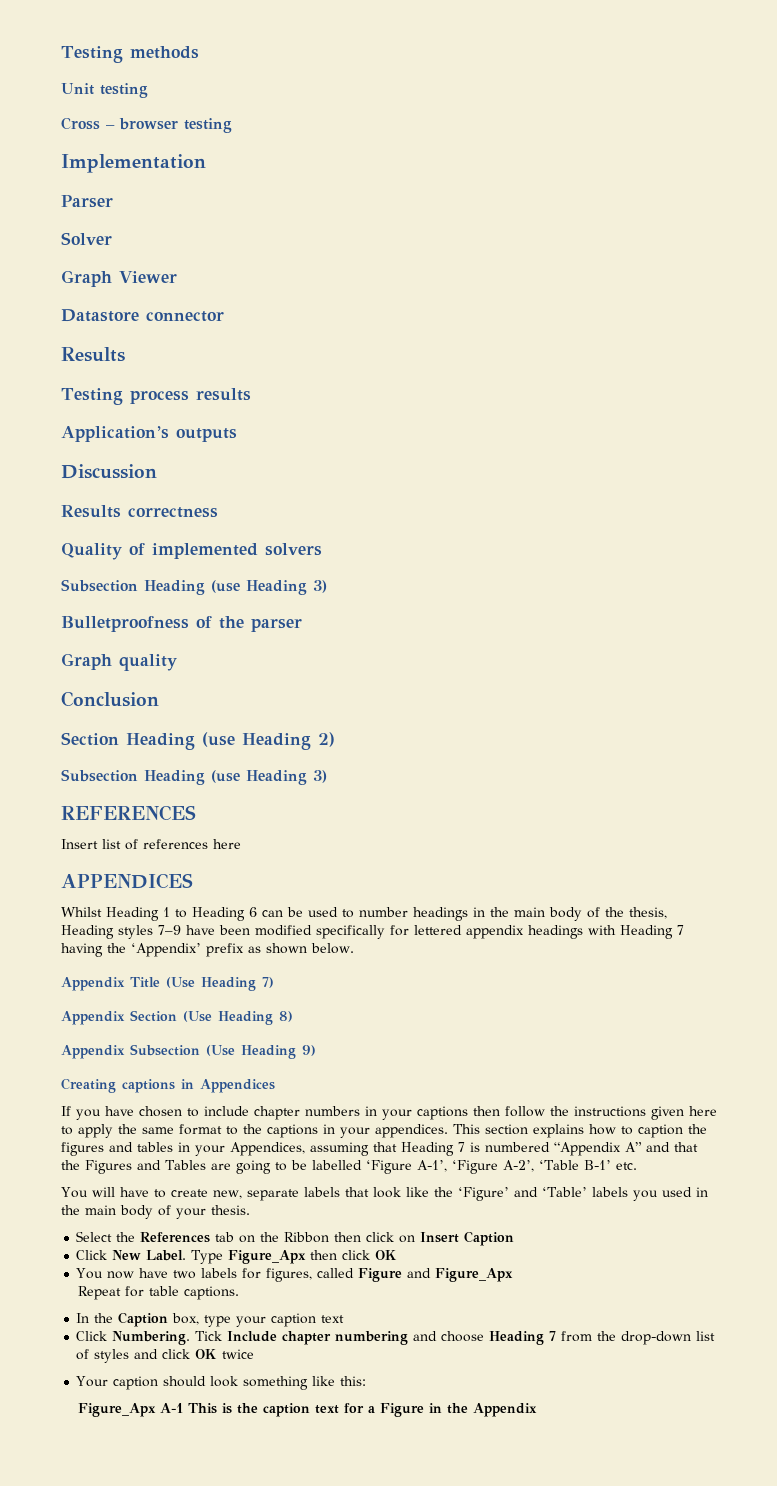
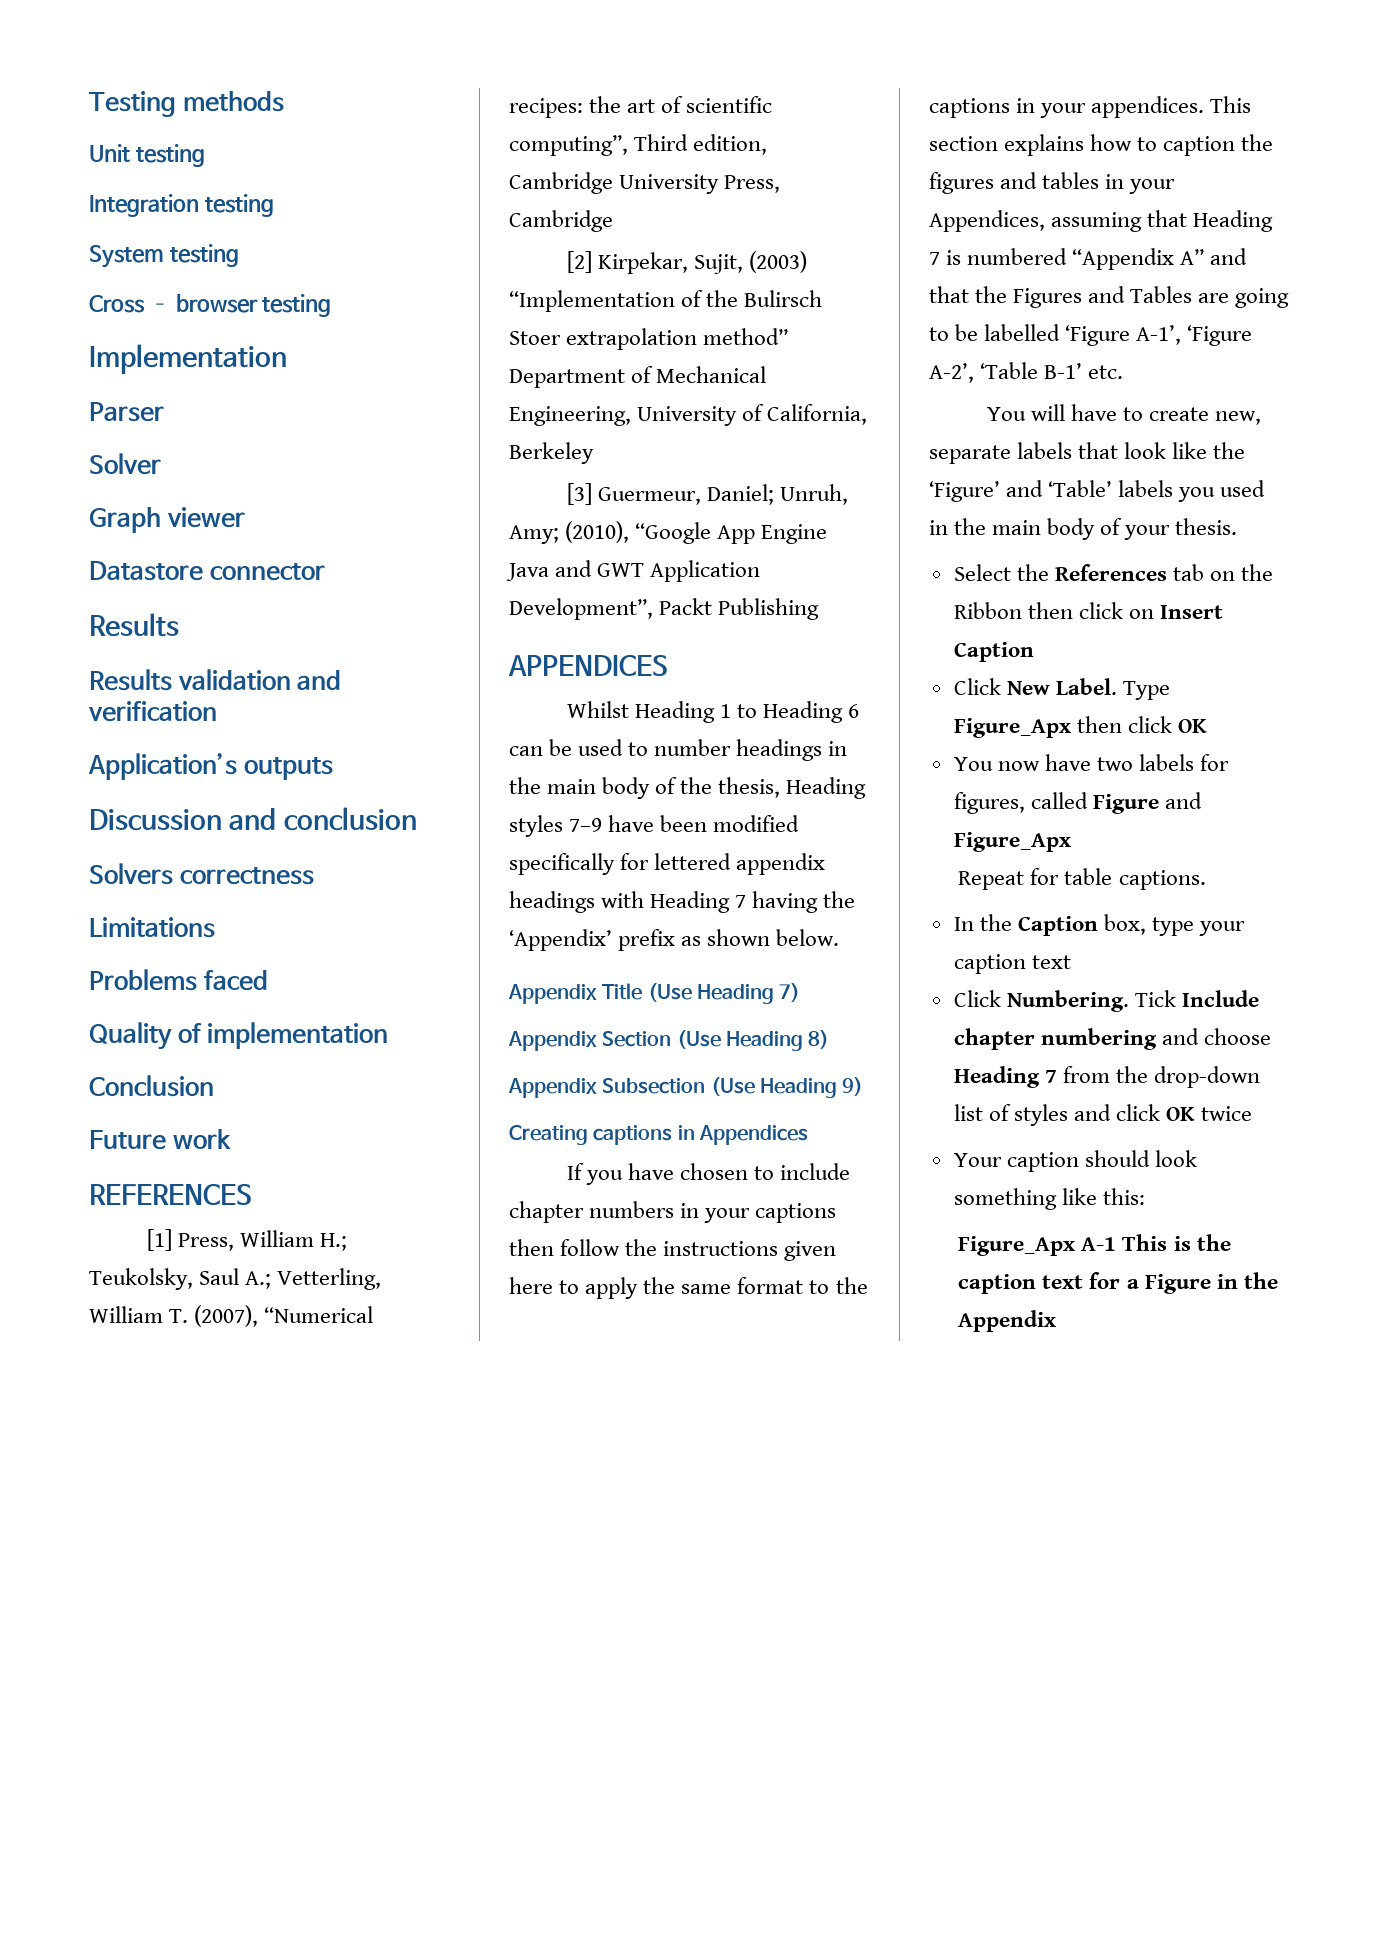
+ Integration testing
+ System testing
- Graph Viewer
+ Graph viewer
- Testing process results
+ Results validation and verification
- Discussion
- Results correctness
- Quality of implemented solvers
- Subsection Heading (use Heading 3)
- Bulletproofness of the parser
- Graph quality
+ Discussion and conclusion
+ Solvers correctness
+ Limitations
+ Problems faced
+ Quality of implementation
  Conclusion
- Section Heading (use Heading 2)
- Subsection Heading (use Heading 3)
+ Future work
  REFERENCES
- Insert list of references here
+ [1] Press, William H.; Teukolsky, Saul A.; Vetterling, William T. (2007), “Numerical recipes: the art of scientific computing”, Third edition, Cambridge University Press, Cambridge
+ [2] Kirpekar, Sujit, (2003) “Implementation of the Bulirsch Stoer extrapolation method” Department of Mechanical Engineering, University of California, Berkeley
+ [3] Guermeur, Daniel; Unruh, Amy; (2010), “Google App Engine Java and GWT Application Development”, Packt Publishing

